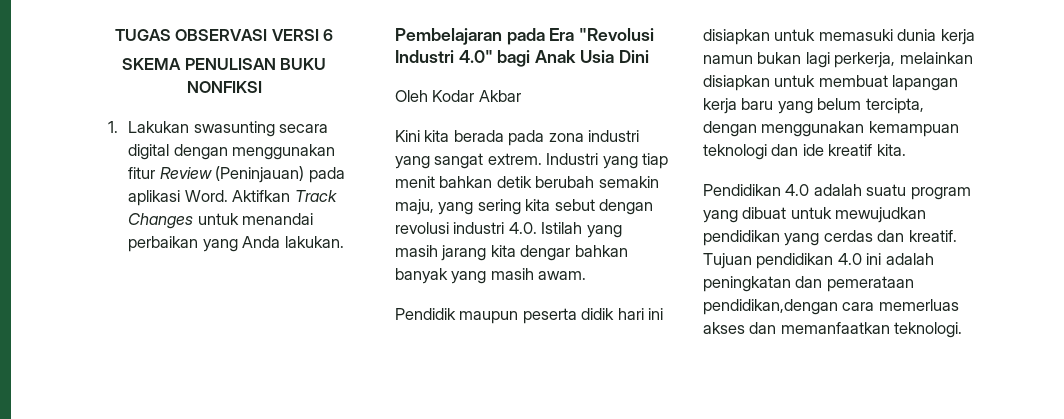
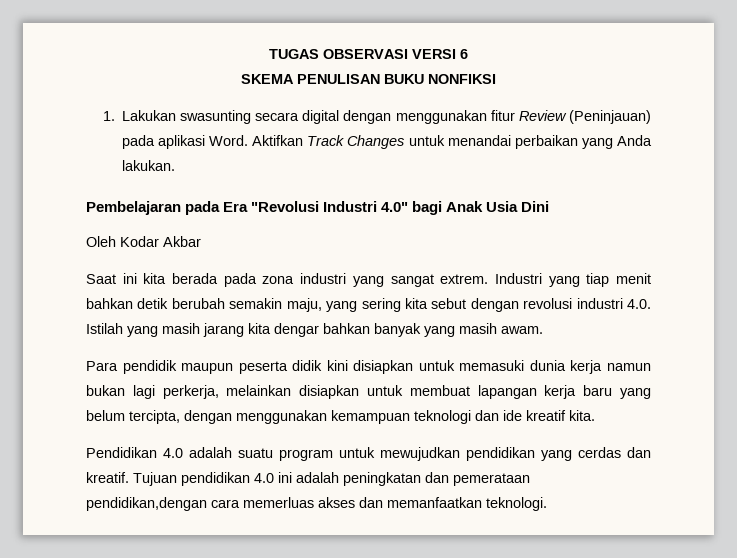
- Kini kita berada pada zona industri yang sangat extrem.
+ Saat ini kita berada pada zona industri yang sangat extrem.
- Pendidik maupun peserta didik hari ini disiapkan untuk memasuki dunia kerja namun bukan lagi perkerja, melainkan disiapkan untuk membuat lapangan kerja baru yang belum tercipta, dengan menggunakan kemampuan teknologi dan ide kreatif kita.
+ Para pendidik maupun peserta didik kini disiapkan untuk memasuki dunia kerja namun bukan lagi perkerja, melainkan disiapkan untuk membuat lapangan kerja baru yang belum tercipta, dengan menggunakan kemampuan teknologi dan ide kreatif kita.
- Pendidikan 4.0 adalah suatu program yang dibuat untuk mewujudkan pendidikan yang cerdas dan kreatif.
+ Pendidikan 4.0 adalah suatu program untuk mewujudkan pendidikan yang cerdas dan kreatif.

